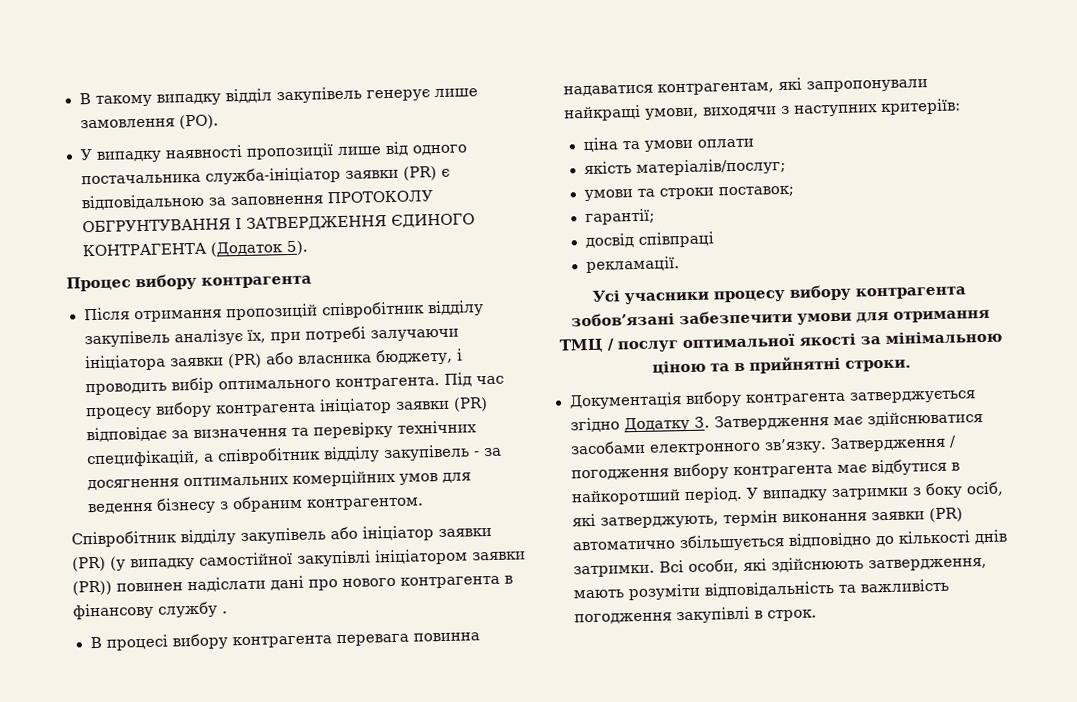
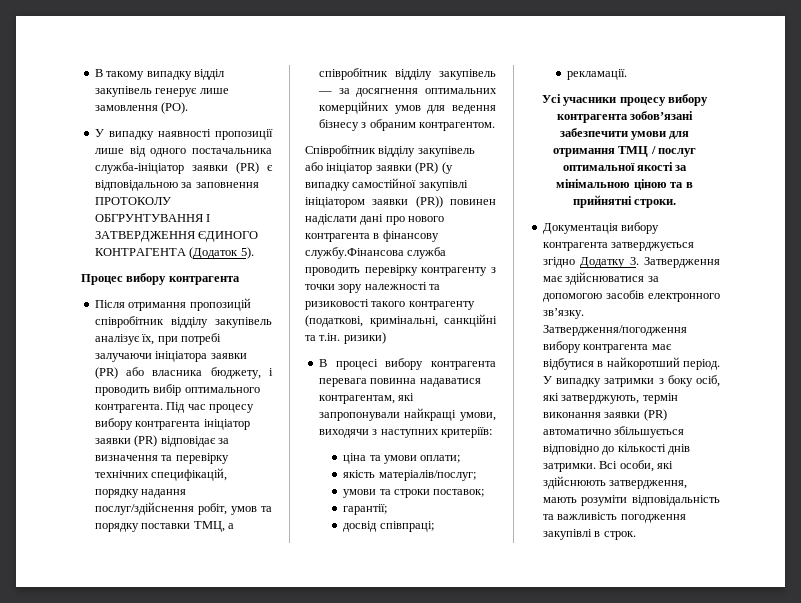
- Під час процесу вибору контрагента ініціатор заявки (PR) відповідає за визначення та перевірку технічних специфікацій, а співробітник відділу закупівель - за досягнення оптимальних комерційних умов для ведення бізнесу з обраним контрагентом.
+ Під час процесу вибору контрагента ініціатор заявки (PR) відповідає за визначення та перевірку технічних специфікацій, порядку надання послуг/здійснення робіт, умов та порядку поставки ТМЦ, а співробітник відділу закупівель — за досягнення оптимальних комерційних умов для ведення бізнесу з обраним контрагентом.
- Співробітник відділу закупівель або ініціатор заявки (PR) (у випадку самостійної закупівлі ініціатором заявки (PR)) повинен надіслати дані про нового контрагента в фінансову службу .
+ Співробітник відділу закупівель або ініціатор заявки (PR) (у випадку самостійної закупівлі ініціатором заявки (PR)) повинен надіслати дані про нового контрагента в фінансову службу.Фінансова служба проводить перевірку контрагенту з точки зору належності та ризиковості такого контрагенту (податкові, кримінальні, санкційні та т.ін. ризики)
- ціна та умови оплати
+ ціна та умови оплати;
- досвід співпраці
+ досвід співпраці;
- Документація вибору контрагента затверджується згідно Додатку 3. Затвердження має здійснюватися засобами електронного зв’язку. Затвердження / погодження вибору контрагента має відбутися в найкоротший період.
+ Документація вибору контрагента затверджується згідно Додатку 3. Затвердження має здійснюватися за допомогою засобів електронного зв’язку. Затвердження/погодження вибору контрагента має відбутися в найкоротший період.

